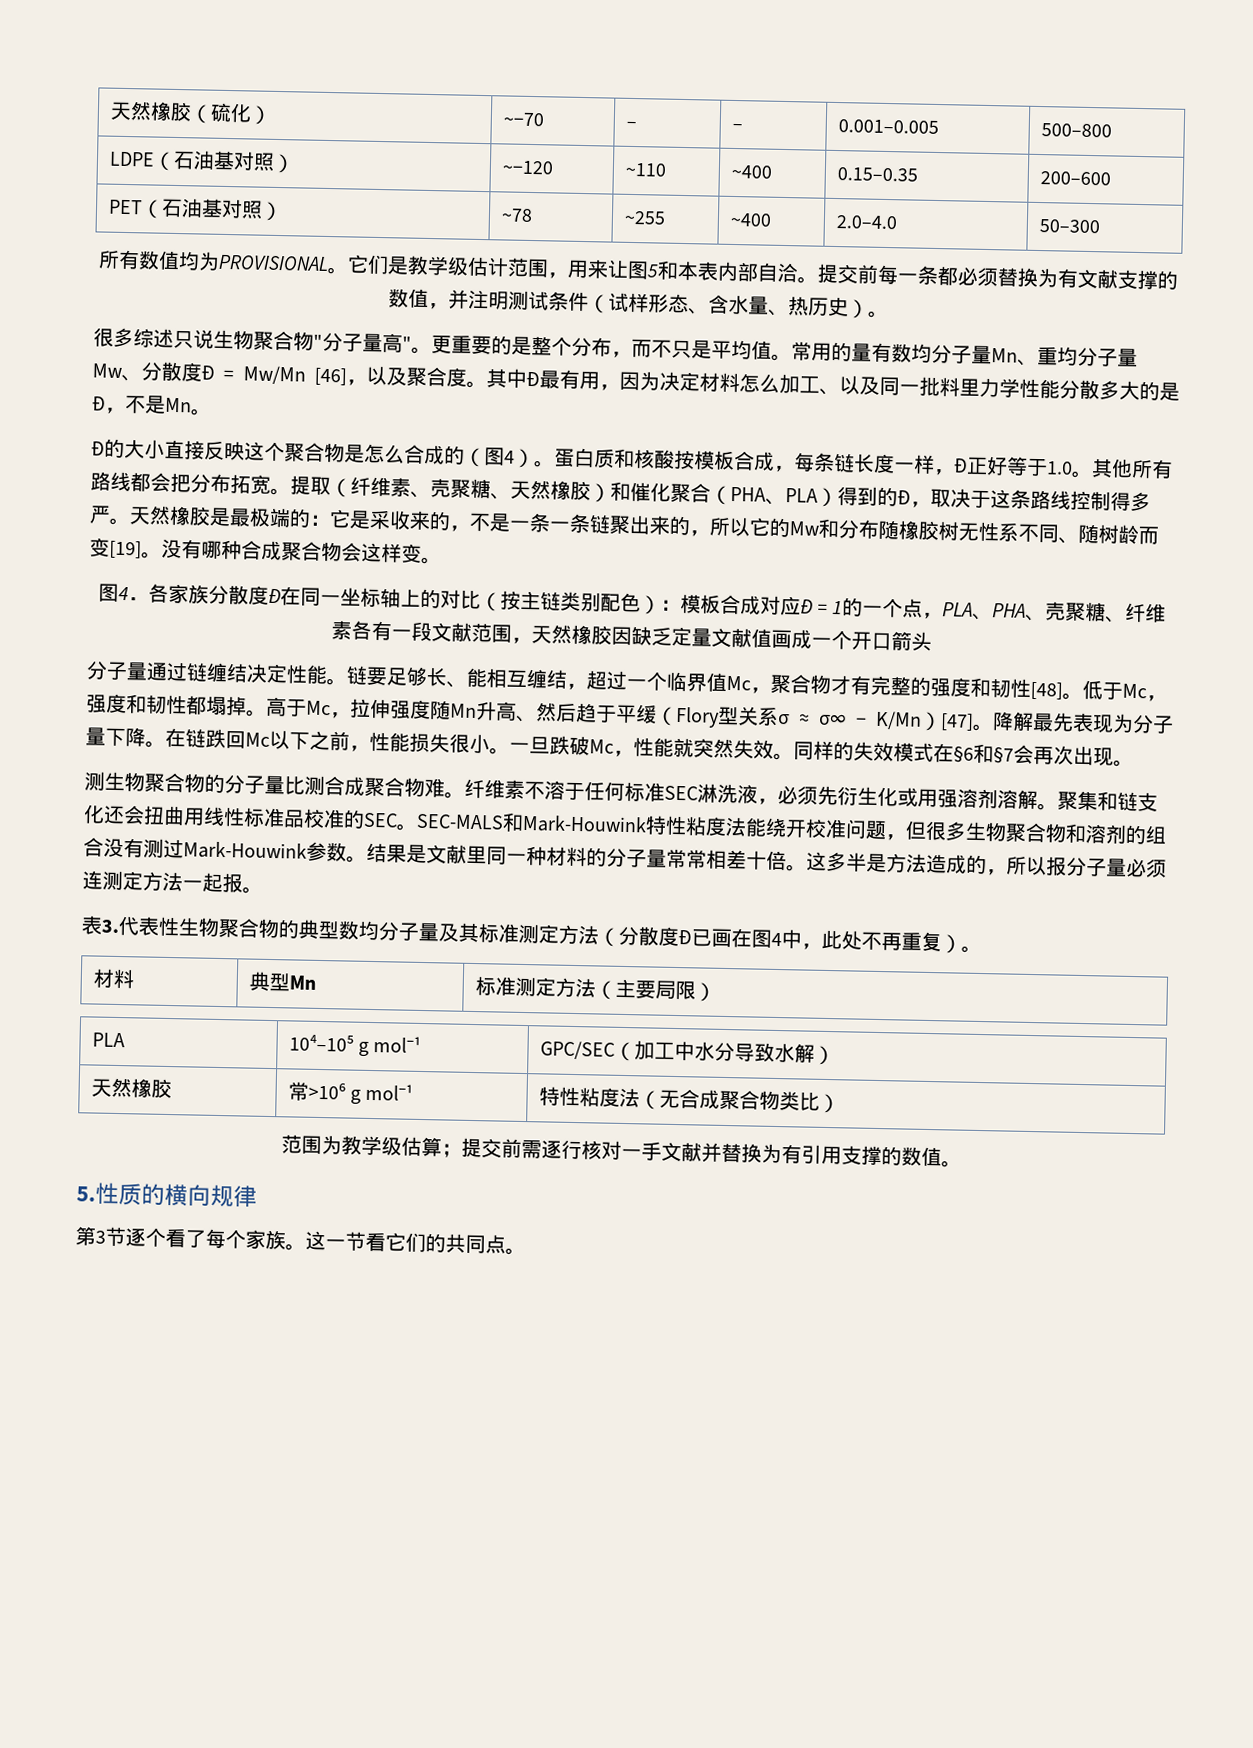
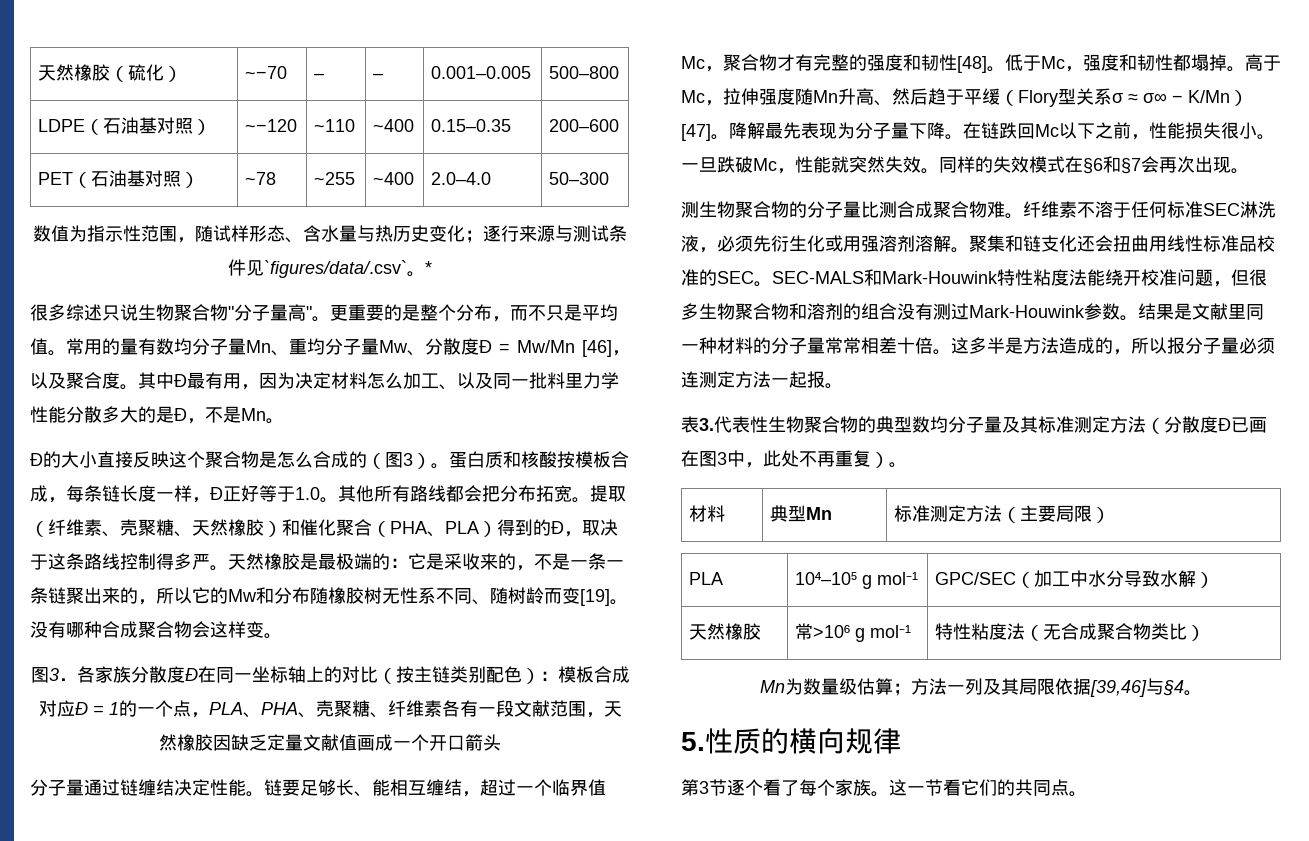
- 所有数值均为PROVISIONAL。它们是教学级估计范围，用来让图5和本表内部自洽。提交前每一条都必须替换为有文献支撑的数值，并注明测试条件（试样形态、含水量、热历史）。
+ 数值为指示性范围，随试样形态、含水量与热历史变化；逐行来源与测试条件见`figures/data/.csv`。*
- Đ的大小直接反映这个聚合物是怎么合成的（图4）。
+ Đ的大小直接反映这个聚合物是怎么合成的（图3）。
- 图4．各家族分散度Đ在同一坐标轴上的对比（按主链类别配色）：模板合成对应Đ = 1的一个点，PLA、PHA、壳聚糖、纤维素各有一段文献范围，天然橡胶因缺乏定量文献值画成一个开口箭头
+ 图3．各家族分散度Đ在同一坐标轴上的对比（按主链类别配色）：模板合成对应Đ = 1的一个点，PLA、PHA、壳聚糖、纤维素各有一段文献范围，天然橡胶因缺乏定量文献值画成一个开口箭头
- 表3.代表性生物聚合物的典型数均分子量及其标准测定方法（分散度Đ已画在图4中，此处不再重复）。
+ 表3.代表性生物聚合物的典型数均分子量及其标准测定方法（分散度Đ已画在图3中，此处不再重复）。
- 范围为教学级估算；提交前需逐行核对一手文献并替换为有引用支撑的数值。
+ Mn为数量级估算；方法一列及其局限依据[39,46]与§4。

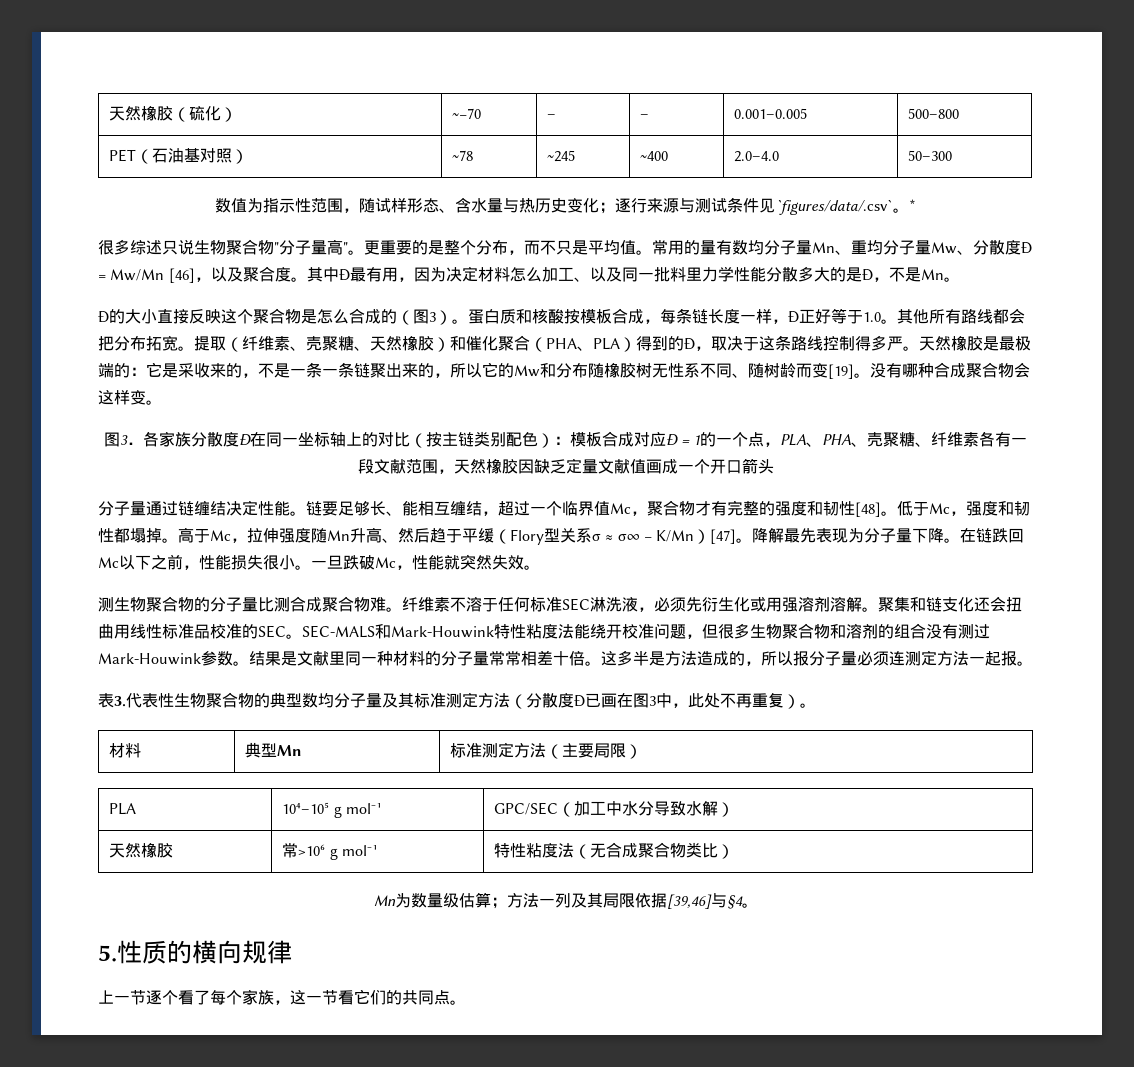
- LDPE（石油基对照） | ~−120 | ~110 | ~400 | 0.15–0.35 | 200–600
- PET（石油基对照） | ~78 | ~255 | ~400 | 2.0–4.0 | 50–300
+ PET（石油基对照） | ~78 | ~245 | ~400 | 2.0–4.0 | 50–300
- 同样的失效模式在§6和§7会再次出现。
- 第3节逐个看了每个家族。这一节看它们的共同点。
+ 上一节逐个看了每个家族，这一节看它们的共同点。

